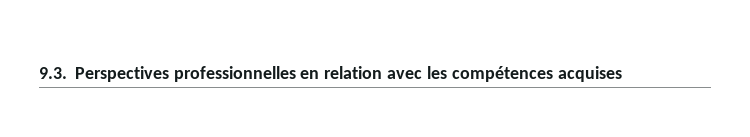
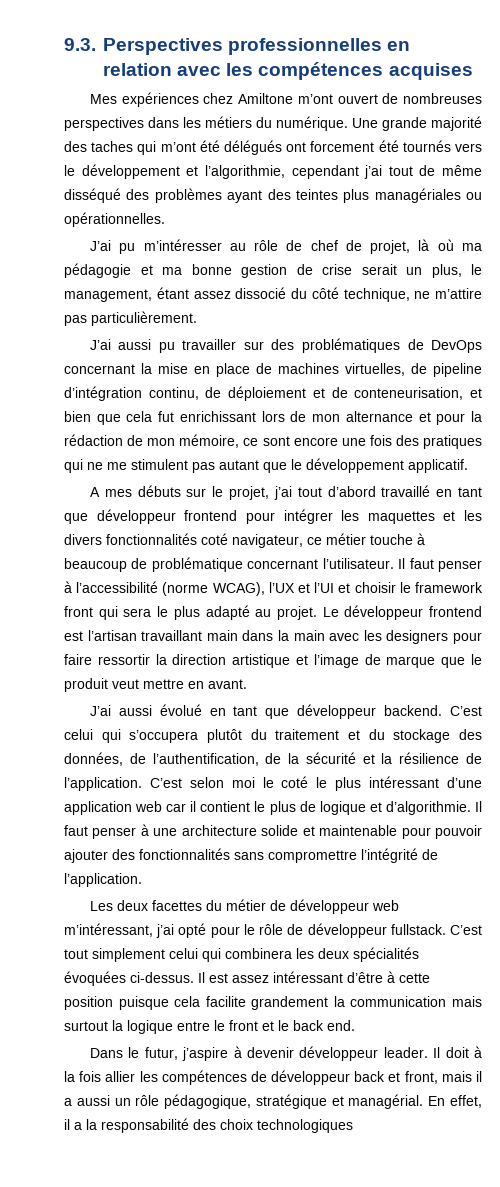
+ Mes expériences chez Amiltone m’ont ouvert de nombreuses perspectives dans les métiers du numérique. Une grande majorité des taches qui m’ont été délégués ont forcement été tournés vers le développement et l’algorithmie, cependant j’ai tout de même disséqué des problèmes ayant des teintes plus managériales ou opérationnelles.
+ J’ai pu m’intéresser au rôle de chef de projet, là où ma pédagogie et ma bonne gestion de crise serait un plus, le management, étant assez dissocié du côté technique, ne m’attire pas particulièrement.
+ J’ai aussi pu travailler sur des problématiques de DevOps concernant la mise en place de machines virtuelles, de pipeline d’intégration continu, de déploiement et de conteneurisation, et bien que cela fut enrichissant lors de mon alternance et pour la rédaction de mon mémoire, ce sont encore une fois des pratiques qui ne me stimulent pas autant que le développement applicatif.
+ A mes débuts sur le projet, j’ai tout d’abord travaillé en tant que développeur frontend pour intégrer les maquettes et les divers fonctionnalités coté navigateur, ce métier touche à beaucoup de problématique concernant l’utilisateur. Il faut penser à l’accessibilité (norme WCAG), l’UX et l’UI et choisir le framework front qui sera le plus adapté au projet. Le développeur frontend est l’artisan travaillant main dans la main avec les designers pour faire ressortir la direction artistique et l’image de marque que le produit veut mettre en avant.
+ J’ai aussi évolué en tant que développeur backend. C’est celui qui s’occupera plutôt du traitement et du stockage des données, de l’authentification, de la sécurité et la résilience de l’application. C’est selon moi le coté le plus intéressant d’une application web car il contient le plus de logique et d’algorithmie. Il faut penser à une architecture solide et maintenable pour pouvoir ajouter des fonctionnalités sans compromettre l’intégrité de l’application.
+ Les deux facettes du métier de développeur web m’intéressant, j’ai opté pour le rôle de développeur fullstack. C’est tout simplement celui qui combinera les deux spécialités évoquées ci-dessus. Il est assez intéressant d’être à cette position puisque cela facilite grandement la communication mais surtout la logique entre le front et le back end.
+ Dans le futur, j’aspire à devenir développeur leader. Il doit à la fois allier les compétences de développeur back et front, mais il a aussi un rôle pédagogique, stratégique et managérial. En effet, il a la responsabilité des choix technologiques

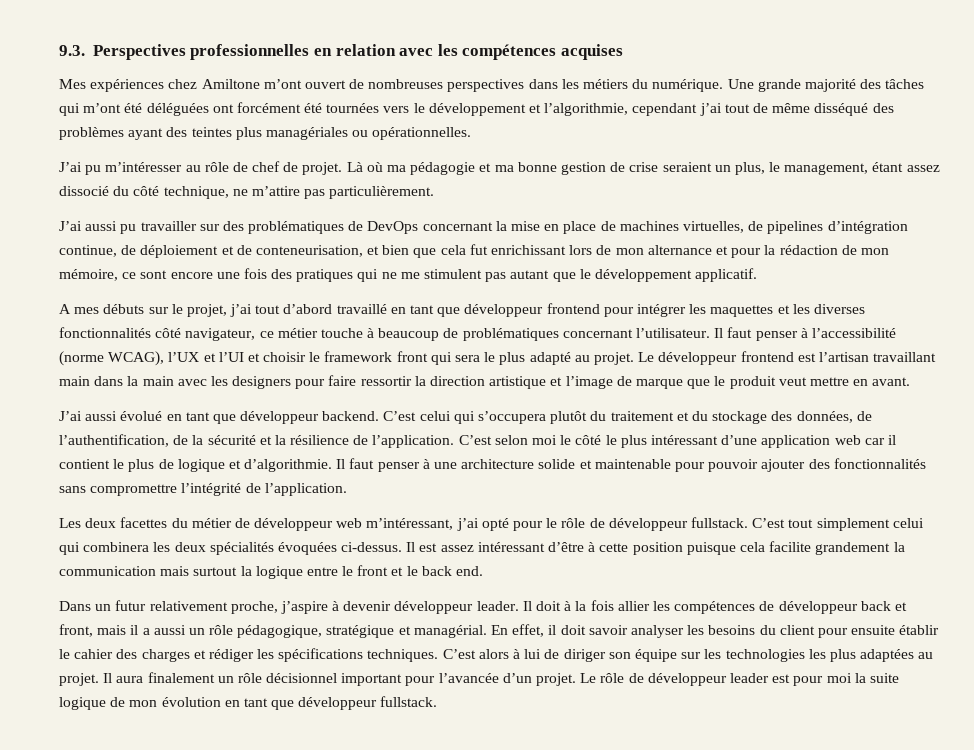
- Une grande majorité des taches qui m’ont été délégués ont forcement été tournés vers le développement et l’algorithmie, cependant j’ai tout de même disséqué des problèmes ayant des teintes plus managériales ou opérationnelles.
+ Une grande majorité des tâches qui m’ont été déléguées ont forcément été tournées vers le développement et l’algorithmie, cependant j’ai tout de même disséqué des problèmes ayant des teintes plus managériales ou opérationnelles.
- J’ai pu m’intéresser au rôle de chef de projet, là où ma pédagogie et ma bonne gestion de crise serait un plus, le management, étant assez dissocié du côté technique, ne m’attire pas particulièrement.
+ J’ai pu m’intéresser au rôle de chef de projet. Là où ma pédagogie et ma bonne gestion de crise seraient un plus, le management, étant assez dissocié du côté technique, ne m’attire pas particulièrement.
- J’ai aussi pu travailler sur des problématiques de DevOps concernant la mise en place de machines virtuelles, de pipeline d’intégration continu, de déploiement et de conteneurisation, et bien que cela fut enrichissant lors de mon alternance et pour la rédaction de mon mémoire, ce sont encore une fois des pratiques qui ne me stimulent pas autant que le développement applicatif.
+ J’ai aussi pu travailler sur des problématiques de DevOps concernant la mise en place de machines virtuelles, de pipelines d’intégration continue, de déploiement et de conteneurisation, et bien que cela fut enrichissant lors de mon alternance et pour la rédaction de mon mémoire, ce sont encore une fois des pratiques qui ne me stimulent pas autant que le développement applicatif.
- A mes débuts sur le projet, j’ai tout d’abord travaillé en tant que développeur frontend pour intégrer les maquettes et les divers fonctionnalités coté navigateur, ce métier touche à beaucoup de problématique concernant l’utilisateur.
+ A mes débuts sur le projet, j’ai tout d’abord travaillé en tant que développeur frontend pour intégrer les maquettes et les diverses fonctionnalités côté navigateur, ce métier touche à beaucoup de problématiques concernant l’utilisateur.
- C’est selon moi le coté le plus intéressant d’une application web car il contient le plus de logique et d’algorithmie.
+ C’est selon moi le côté le plus intéressant d’une application web car il contient le plus de logique et d’algorithmie.
- Dans le futur, j’aspire à devenir développeur leader.
+ Dans un futur relativement proche, j’aspire à devenir développeur leader.
- En effet, il a la responsabilité des choix technologiques
+ En effet, il doit savoir analyser les besoins du client pour ensuite établir le cahier des charges et rédiger les spécifications techniques. C’est alors à lui de diriger son équipe sur les technologies les plus adaptées au projet. Il aura finalement un rôle décisionnel important pour l’avancée d’un projet. Le rôle de développeur leader est pour moi la suite logique de mon évolution en tant que développeur fullstack.

